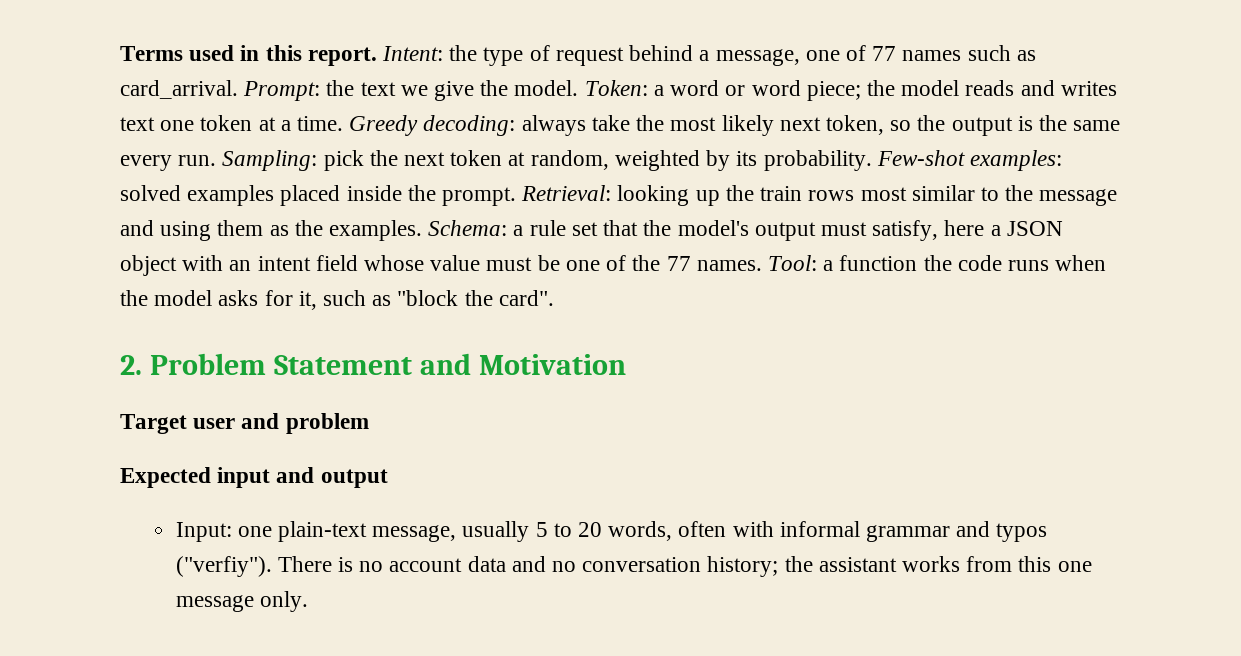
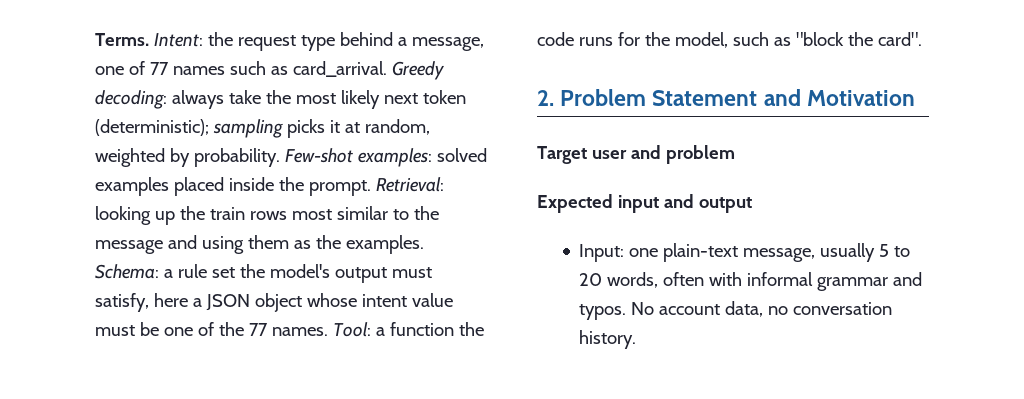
- Terms used in this report. Intent: the type of request behind a message, one of 77 names such as card_arrival.
+ Terms. Intent: the request type behind a message, one of 77 names such as card_arrival.
- Prompt: the text we give the model. Token: a word or word piece; the model reads and writes text one token at a time.
- Greedy decoding: always take the most likely next token, so the output is the same every run. Sampling: pick the next token at random, weighted by its probability.
+ Greedy decoding: always take the most likely next token (deterministic); sampling picks it at random, weighted by probability.
- Schema: a rule set that the model's output must satisfy, here a JSON object with an intent field whose value must be one of the 77 names.
+ Schema: a rule set the model's output must satisfy, here a JSON object whose intent value must be one of the 77 names.
- Tool: a function the code runs when the model asks for it, such as "block the card".
+ Tool: a function the code runs for the model, such as "block the card".
- Input: one plain-text message, usually 5 to 20 words, often with informal grammar and typos ("verfiy"). There is no account data and no conversation history; the assistant works from this one message only.
+ Input: one plain-text message, usually 5 to 20 words, often with informal grammar and typos. No account data, no conversation history.

